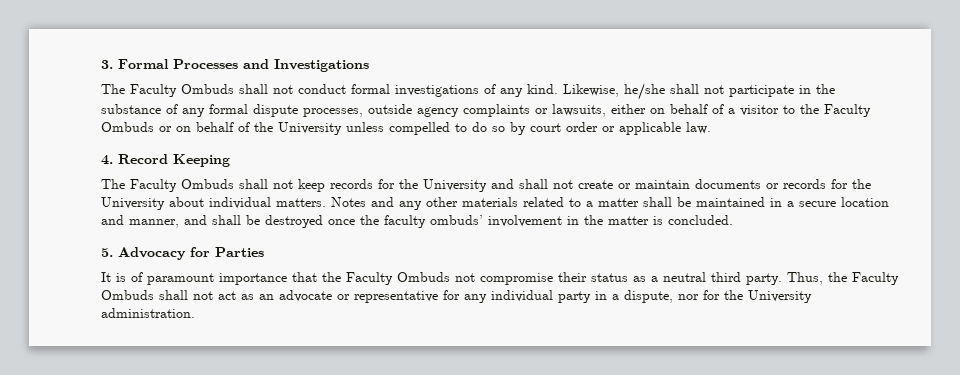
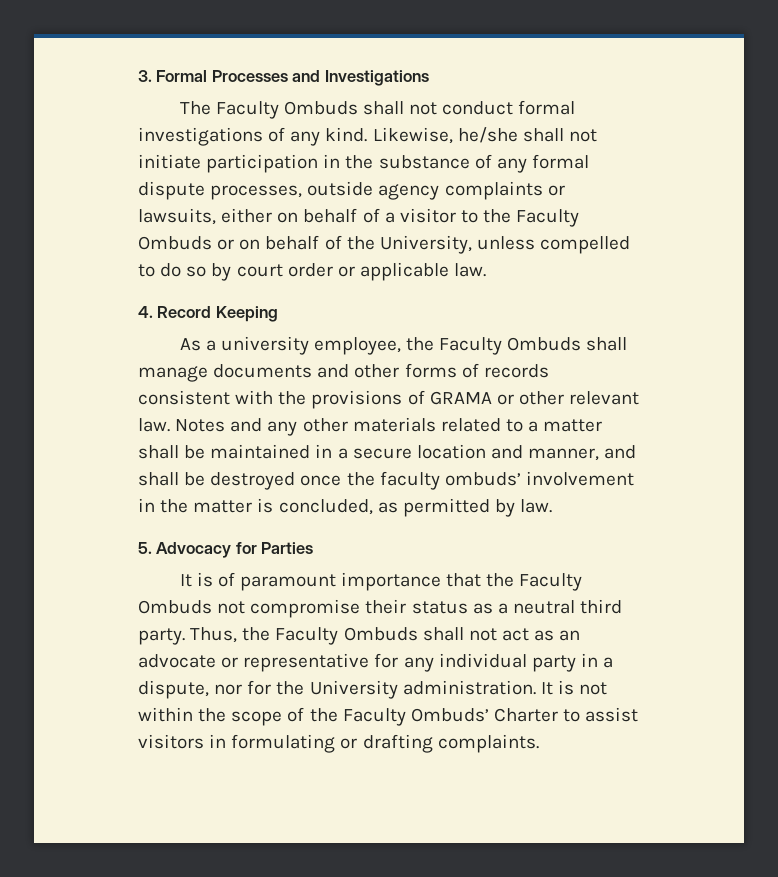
- Likewise, he/she shall not participate in the substance of any formal dispute processes, outside agency complaints or lawsuits, either on behalf of a visitor to the Faculty Ombuds or on behalf of the University unless compelled to do so by court order or applicable law.
+ Likewise, he/she shall not initiate participation in the substance of any formal dispute processes, outside agency complaints or lawsuits, either on behalf of a visitor to the Faculty Ombuds or on behalf of the University, unless compelled to do so by court order or applicable law.
- The Faculty Ombuds shall not keep records for the University and shall not create or maintain documents or records for the University about individual matters.
+ As a university employee, the Faculty Ombuds shall manage documents and other forms of records consistent with the provisions of GRAMA or other relevant law.
- Notes and any other materials related to a matter shall be maintained in a secure location and manner, and shall be destroyed once the faculty ombuds’ involvement in the matter is concluded.
+ Notes and any other materials related to a matter shall be maintained in a secure location and manner, and shall be destroyed once the faculty ombuds’ involvement in the matter is concluded, as permitted by law.
+ It is not within the scope of the Faculty Ombuds’ Charter to assist visitors in formulating or drafting complaints.

